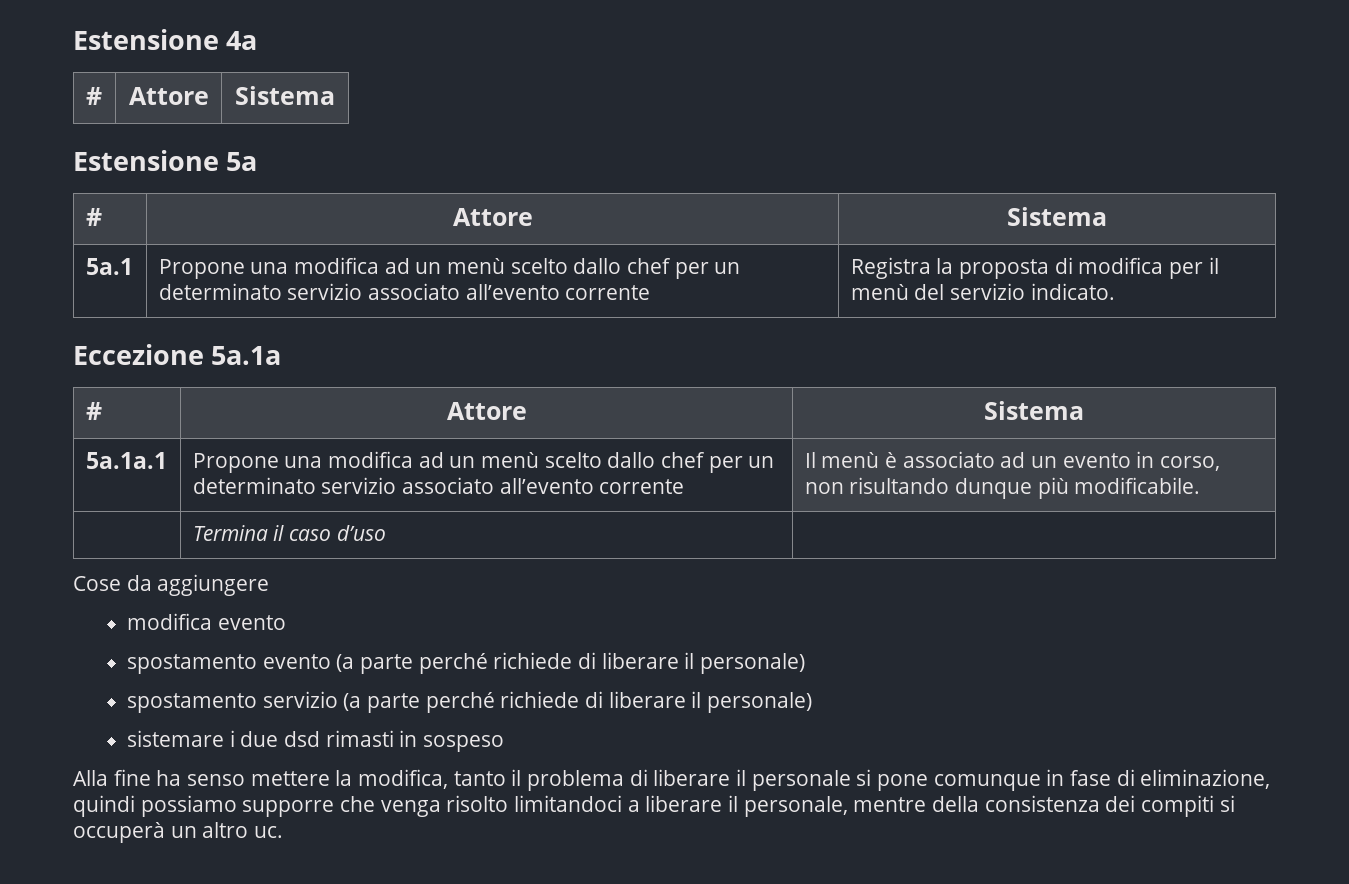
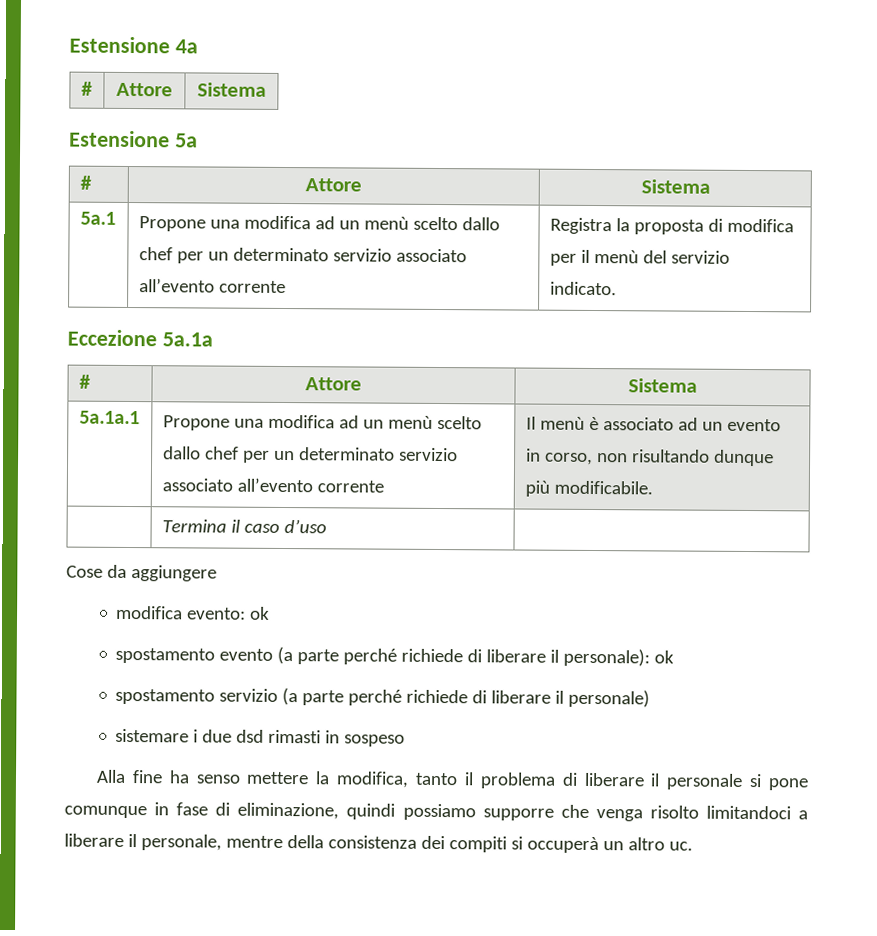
- modifica evento
+ modifica evento: ok
- spostamento evento (a parte perché richiede di liberare il personale)
+ spostamento evento (a parte perché richiede di liberare il personale): ok

